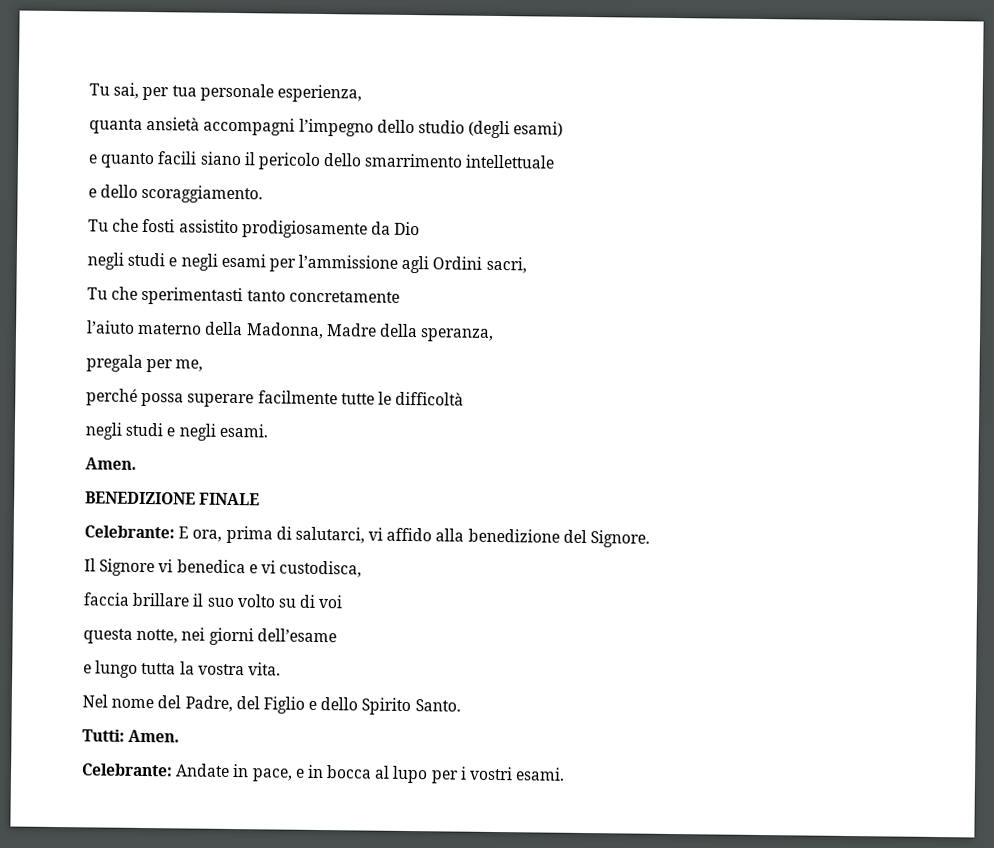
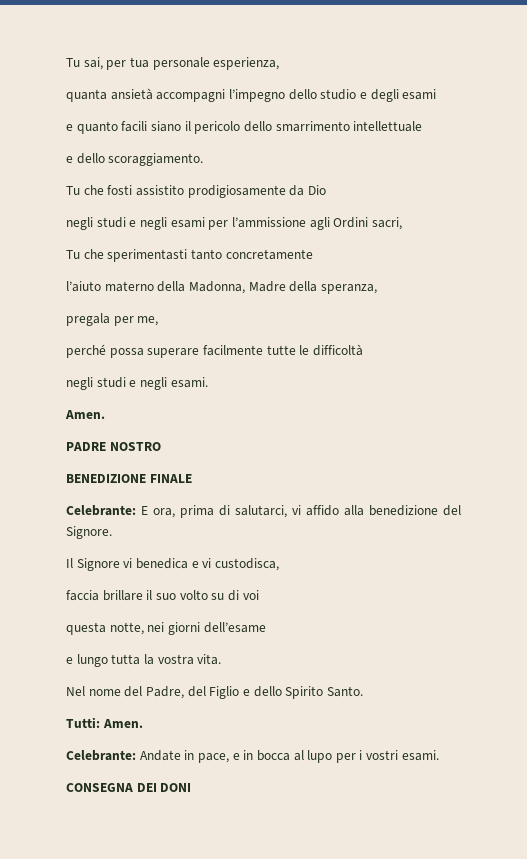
- quanta ansietà accompagni l’impegno dello studio (degli esami)
+ quanta ansietà accompagni l’impegno dello studio e degli esami
+ PADRE NOSTRO
+ CONSEGNA DEI DONI

